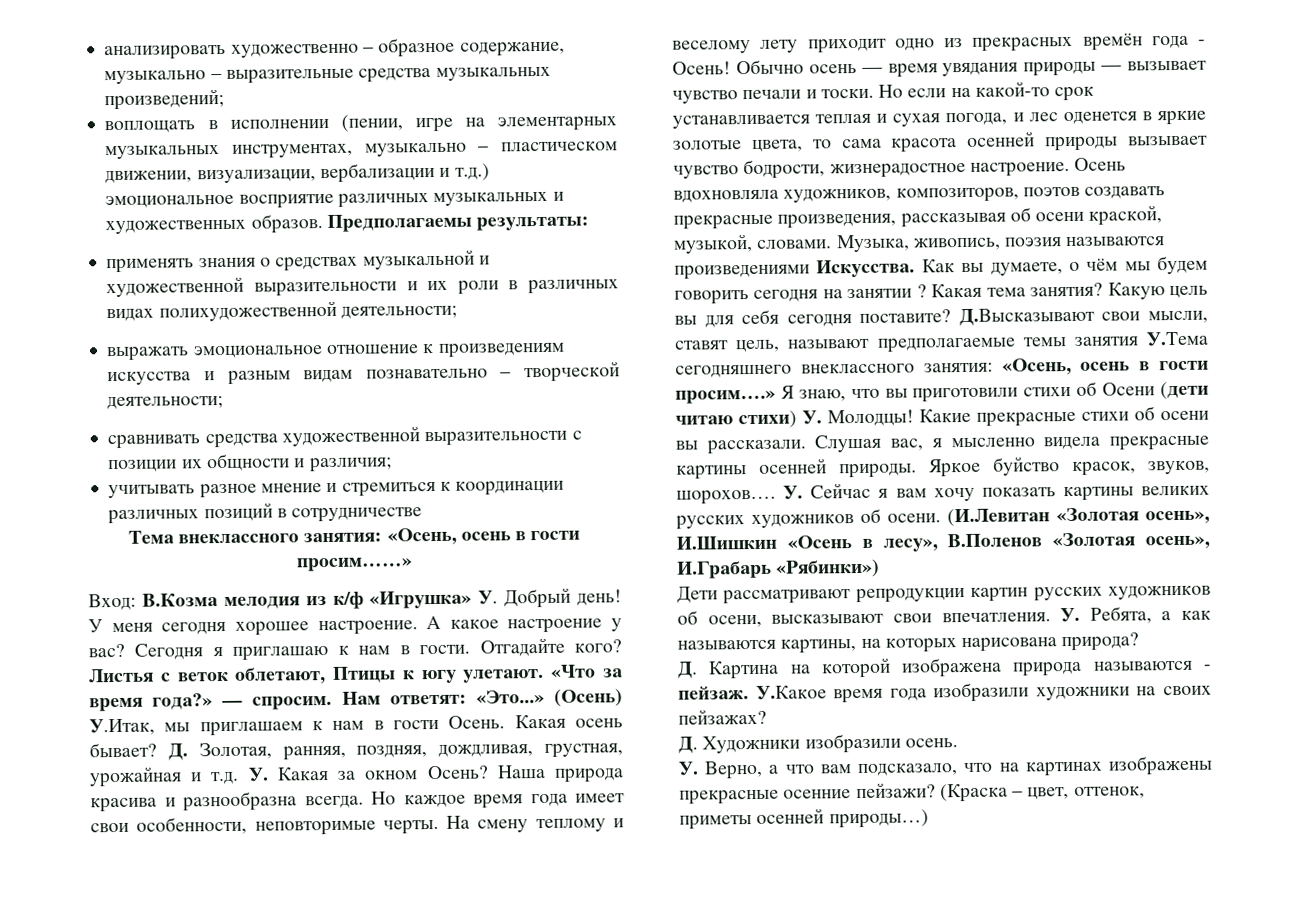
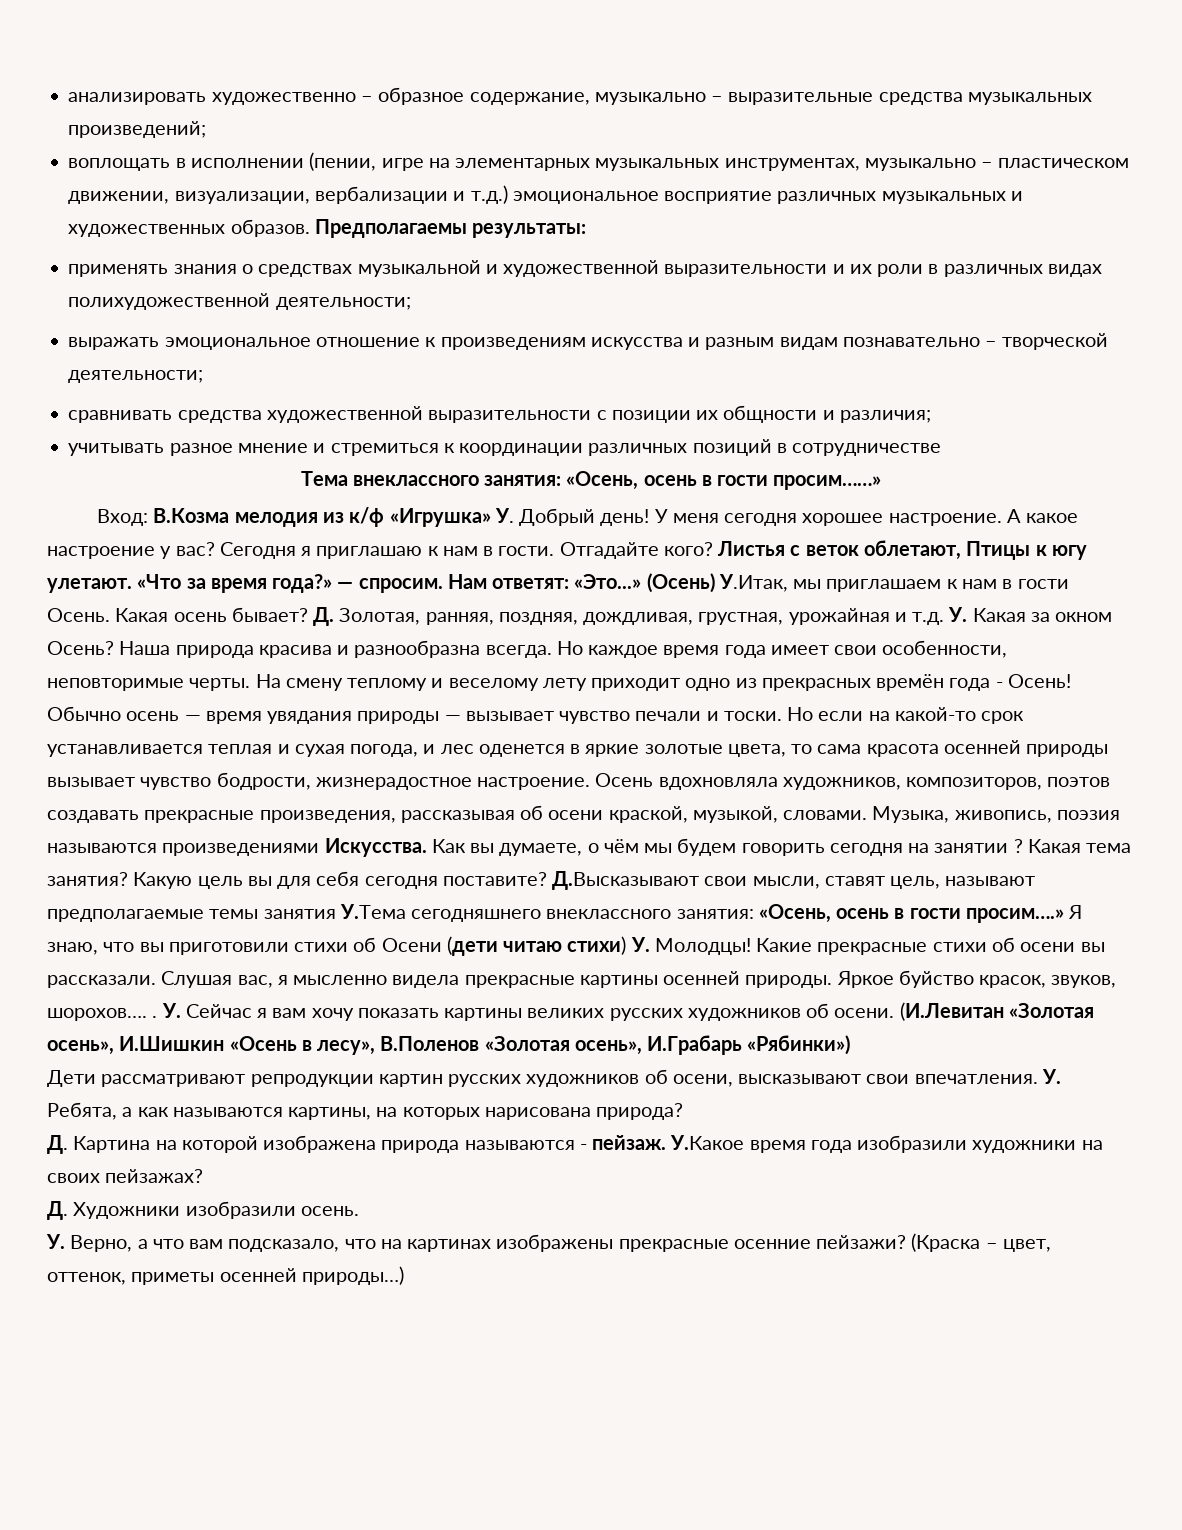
- Яркое буйство красок, звуков, шорохов….
+ Яркое буйство красок, звуков, шорохов…. .

